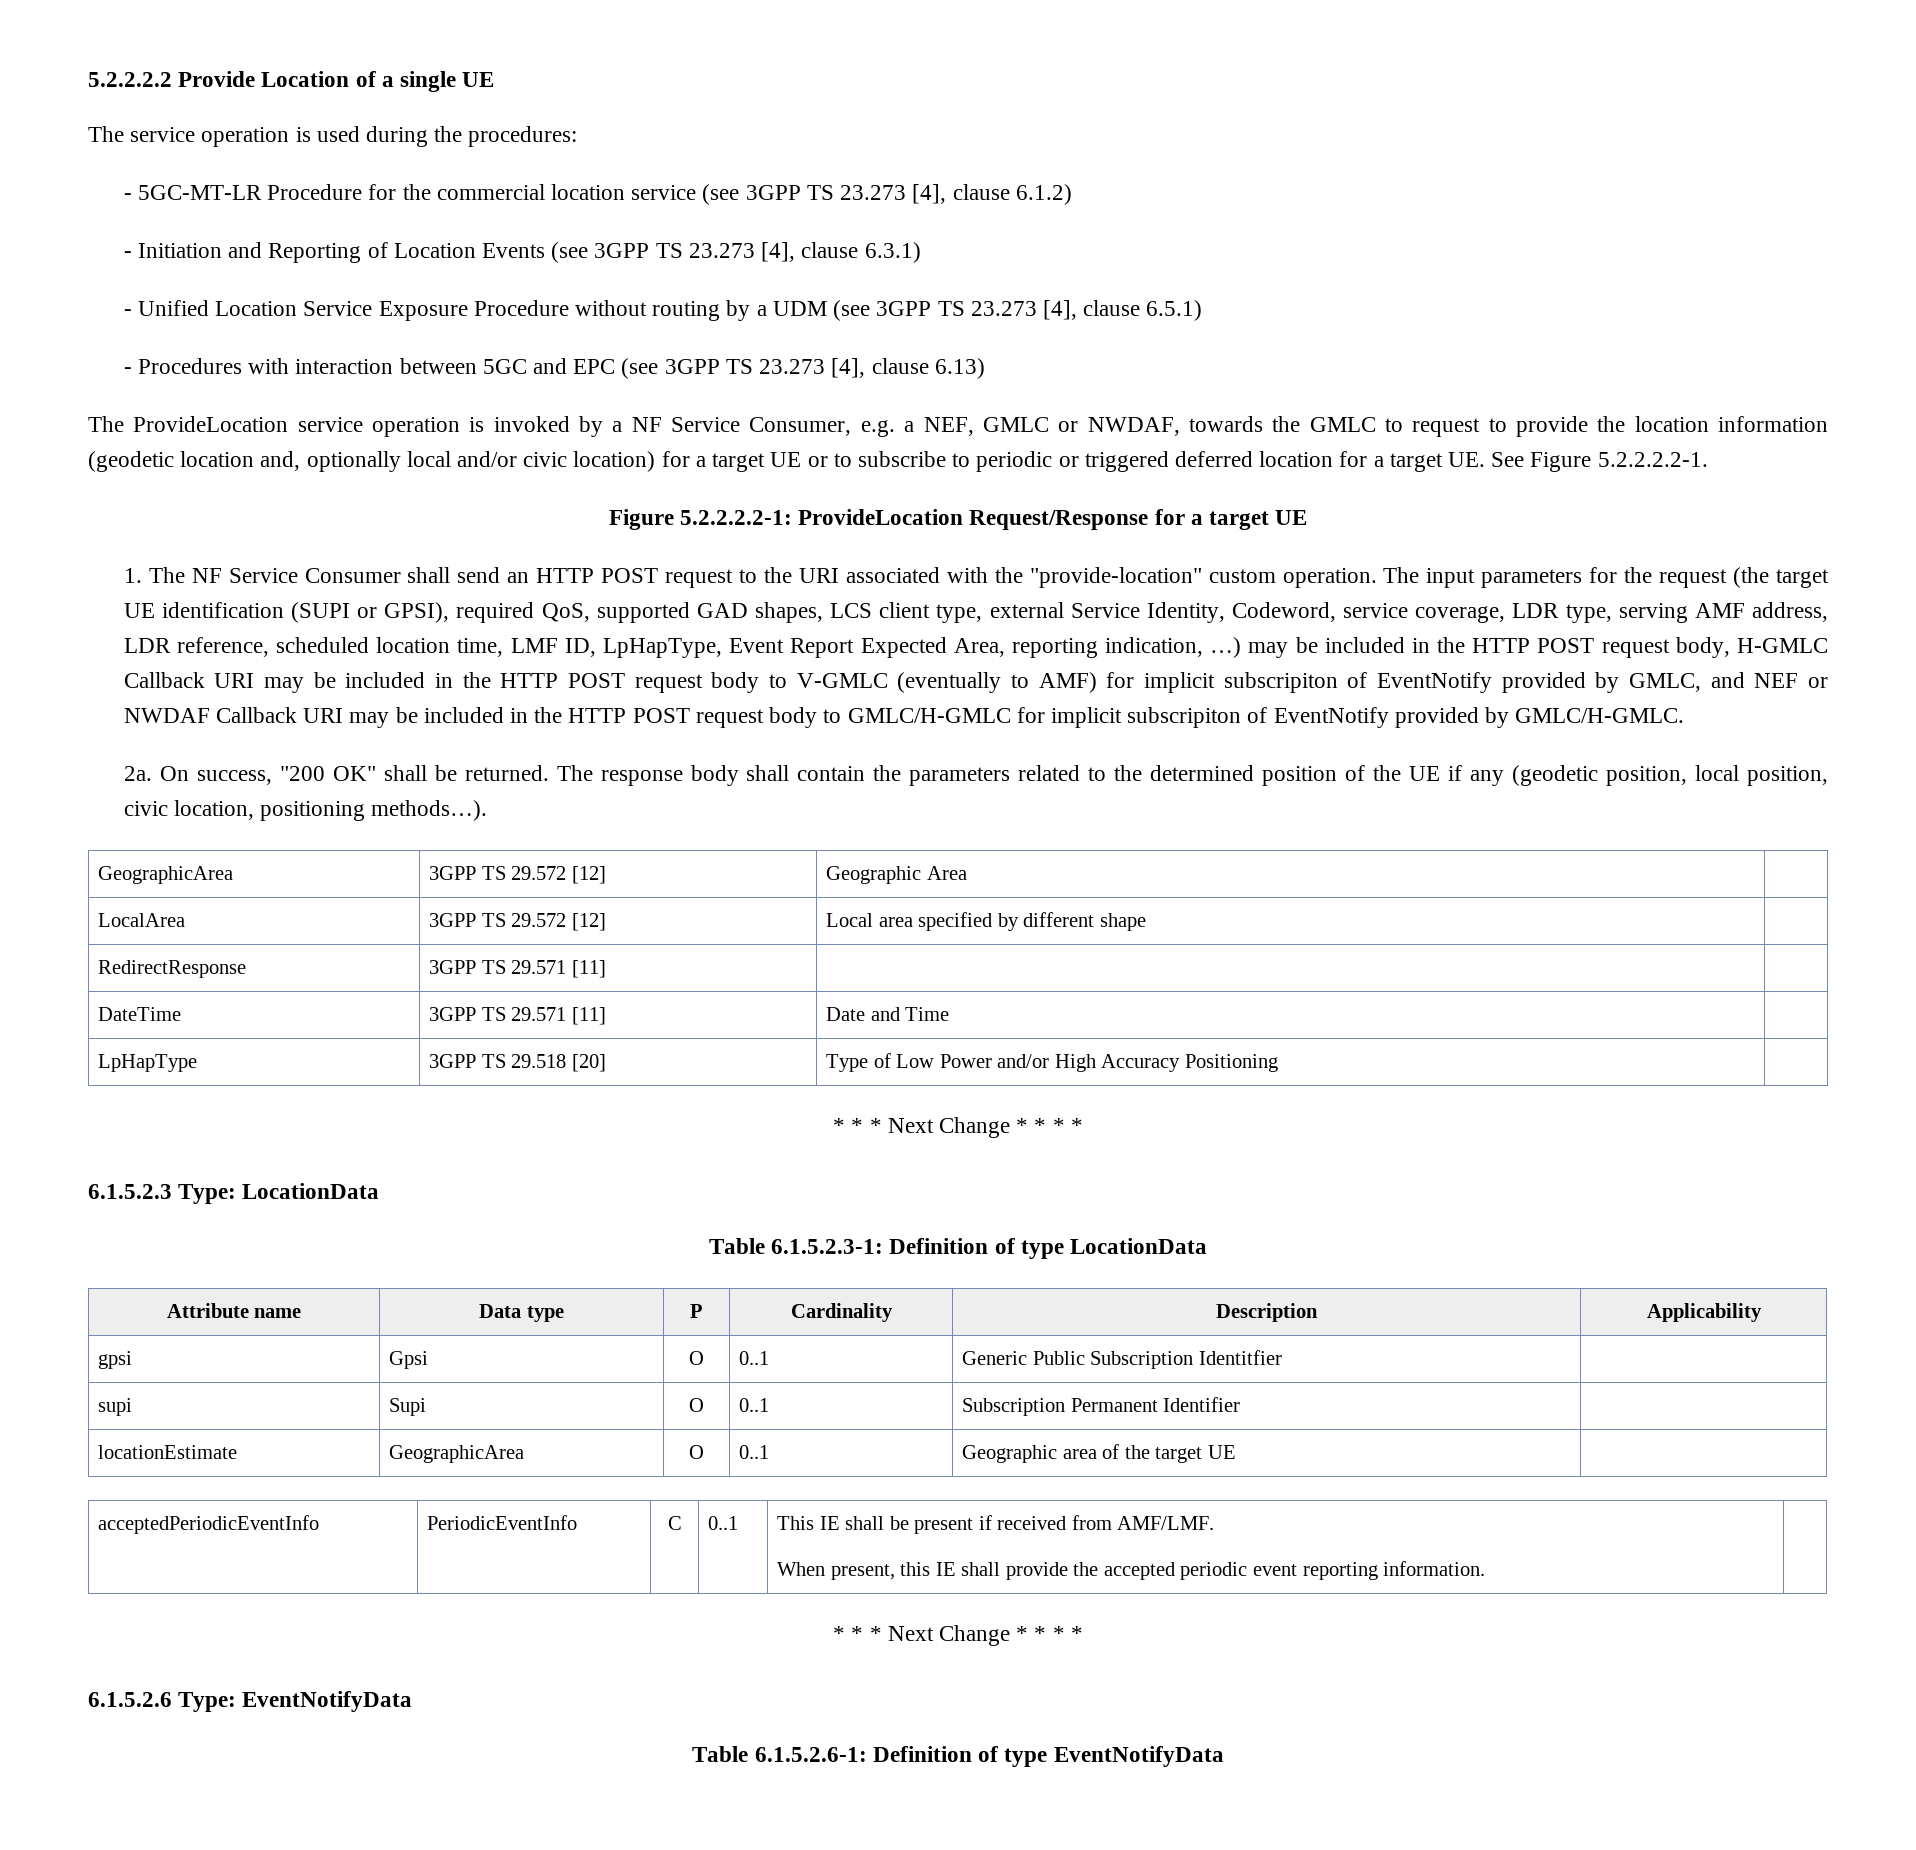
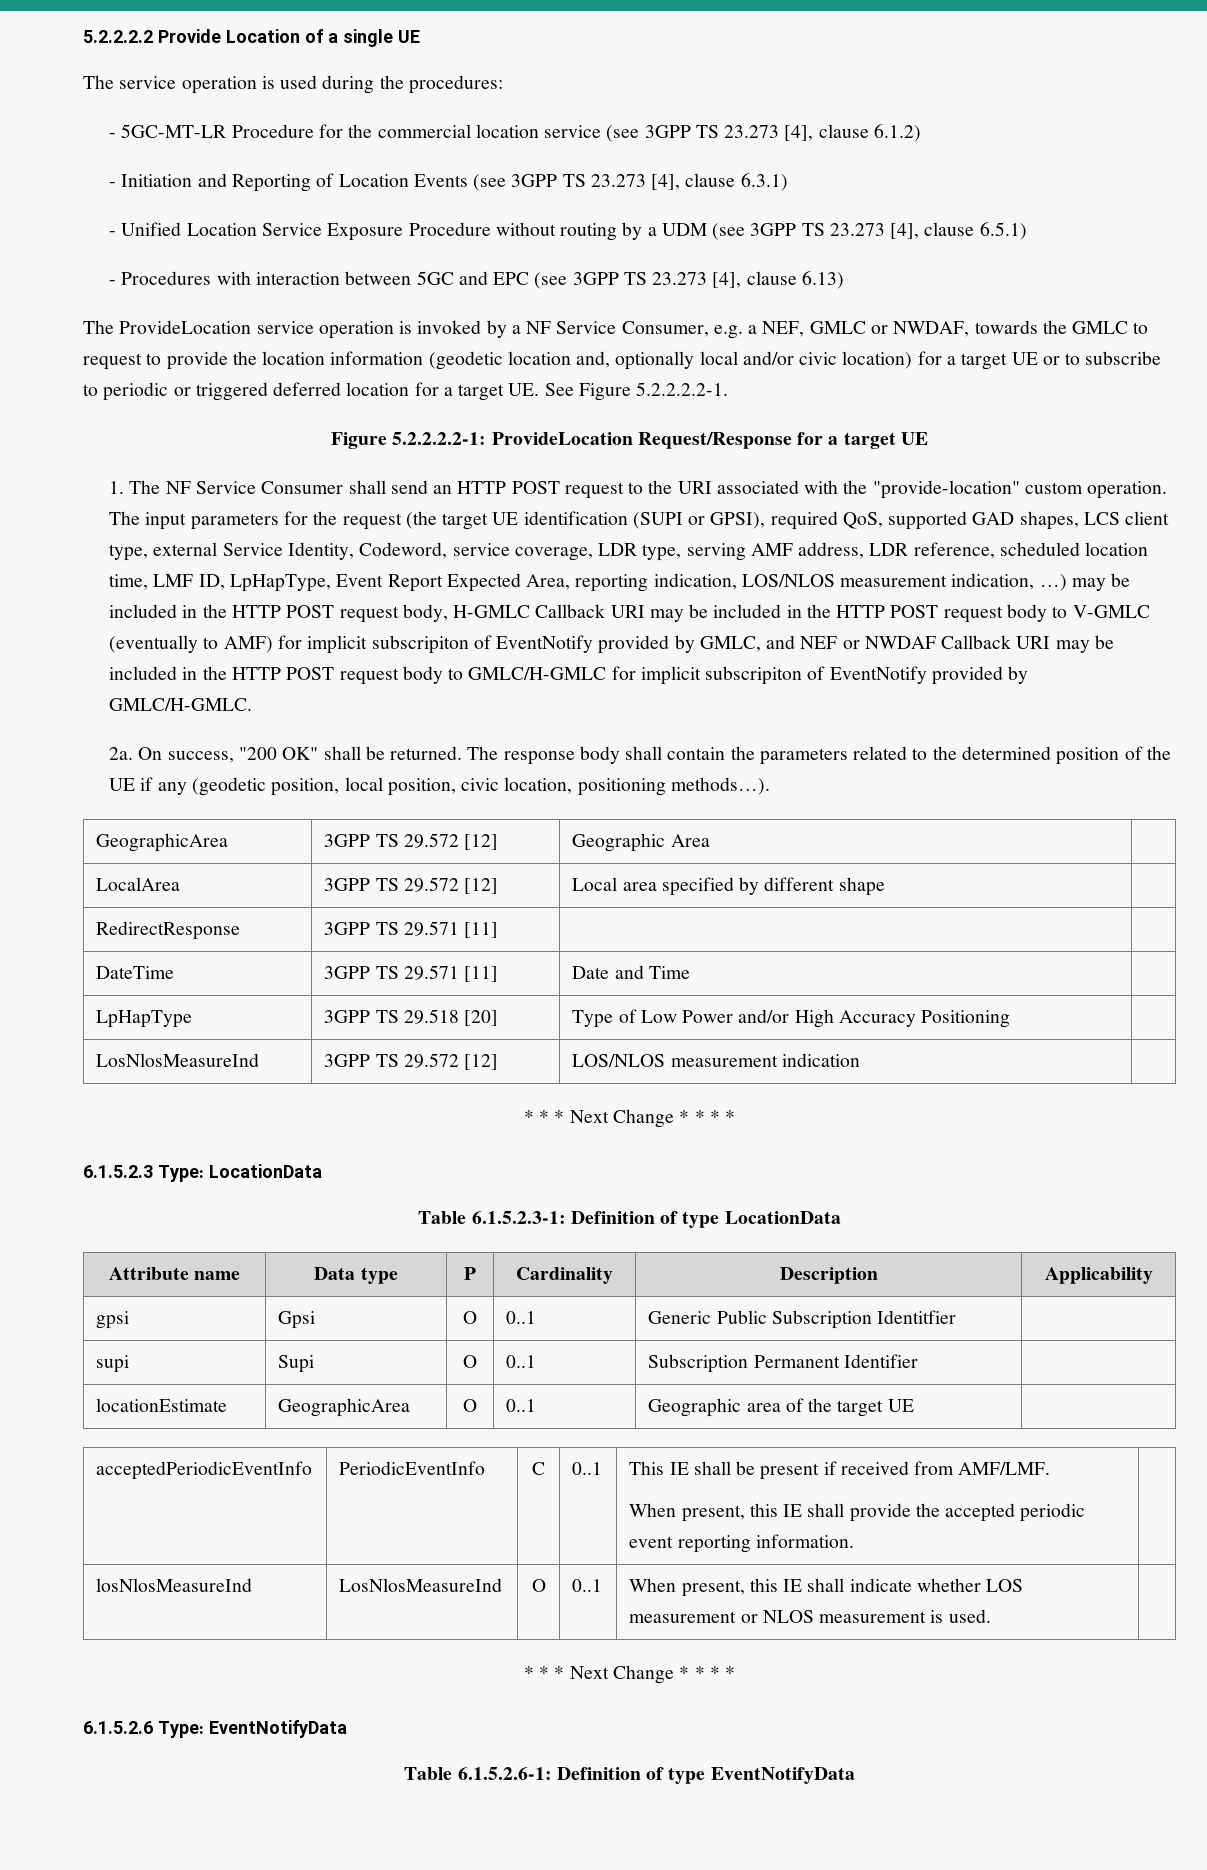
- The input parameters for the request (the target UE identification (SUPI or GPSI), required QoS, supported GAD shapes, LCS client type, external Service Identity, Codeword, service coverage, LDR type, serving AMF address, LDR reference, scheduled location time, LMF ID, LpHapType, Event Report Expected Area, reporting indication, …) may be included in the HTTP POST request body, H-GMLC Callback URI may be included in the HTTP POST request body to V-GMLC (eventually to AMF) for implicit subscripiton of EventNotify provided by GMLC, and NEF or NWDAF Callback URI may be included in the HTTP POST request body to GMLC/H-GMLC for implicit subscripiton of EventNotify provided by GMLC/H-GMLC.
+ The input parameters for the request (the target UE identification (SUPI or GPSI), required QoS, supported GAD shapes, LCS client type, external Service Identity, Codeword, service coverage, LDR type, serving AMF address, LDR reference, scheduled location time, LMF ID, LpHapType, Event Report Expected Area, reporting indication, LOS/NLOS measurement indication, …) may be included in the HTTP POST request body, H-GMLC Callback URI may be included in the HTTP POST request body to V-GMLC (eventually to AMF) for implicit subscripiton of EventNotify provided by GMLC, and NEF or NWDAF Callback URI may be included in the HTTP POST request body to GMLC/H-GMLC for implicit subscripiton of EventNotify provided by GMLC/H-GMLC.
+ LosNlosMeasureInd | 3GPP TS 29.572 [12] | LOS/NLOS measurement indication |
+ losNlosMeasureInd | LosNlosMeasureInd | O | 0..1 | When present, this IE shall indicate whether LOS measurement or NLOS measurement is used. |

